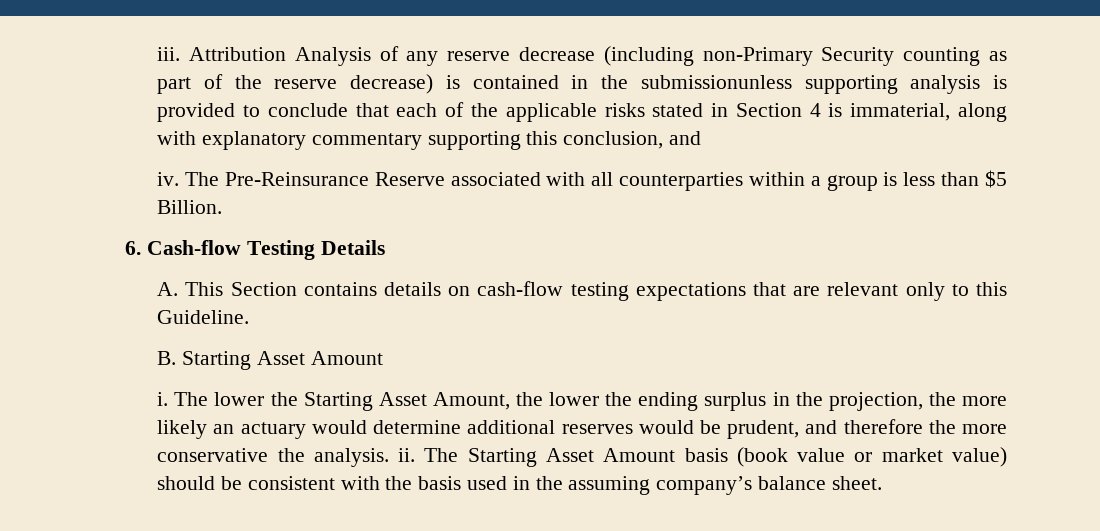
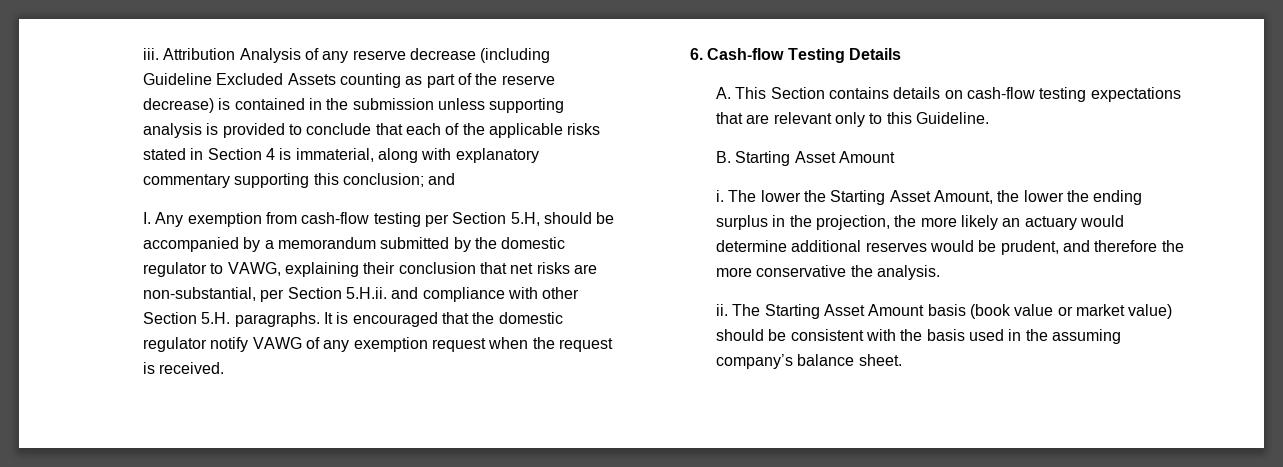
- Attribution Analysis of any reserve decrease (including non-Primary Security counting as part of the reserve decrease) is contained in the submissionunless supporting analysis is provided to conclude that each of the applicable risks stated in Section 4 is immaterial, along with explanatory commentary supporting this conclusion, and
+ Attribution Analysis of any reserve decrease (including Guideline Excluded Assets counting as part of the reserve decrease) is contained in the submission unless supporting analysis is provided to conclude that each of the applicable risks stated in Section 4 is immaterial, along with explanatory commentary supporting this conclusion; and
- iv. The Pre-Reinsurance Reserve associated with all counterparties within a group is less than $5 Billion.
+ I. Any exemption from cash-flow testing per Section 5.H, should be accompanied by a memorandum submitted by the domestic regulator to VAWG, explaining their conclusion that net risks are non-substantial, per Section 5.H.ii. and compliance with other Section 5.H. paragraphs. It is encouraged that the domestic regulator notify VAWG of any exemption request when the request is received.
- The lower the Starting Asset Amount, the lower the ending surplus in the projection, the more likely an actuary would determine additional reserves would be prudent, and therefore the more conservative the analysis. ii.
+ The lower the Starting Asset Amount, the lower the ending surplus in the projection, the more likely an actuary would determine additional reserves would be prudent, and therefore the more conservative the analysis.
+ ii.

